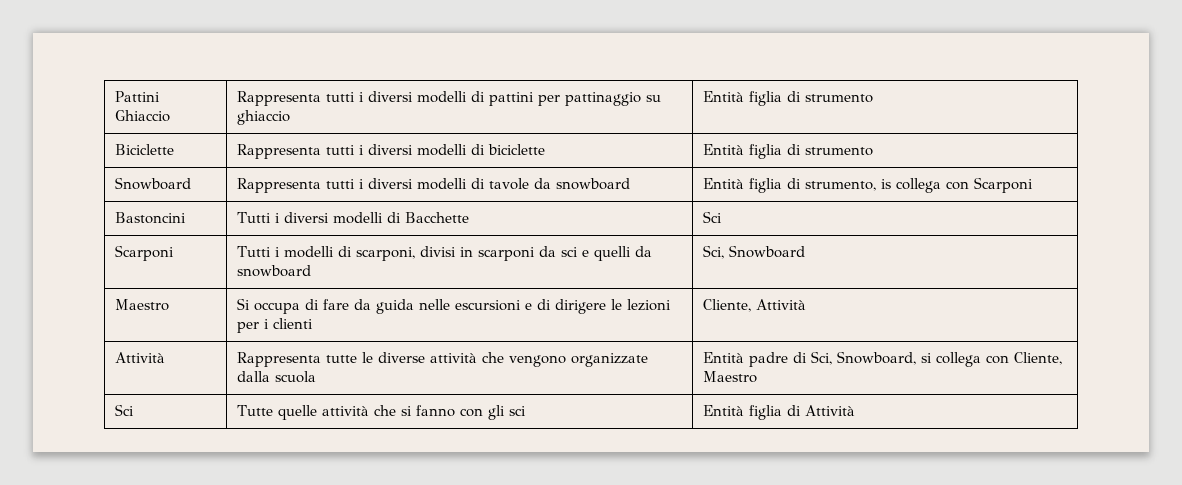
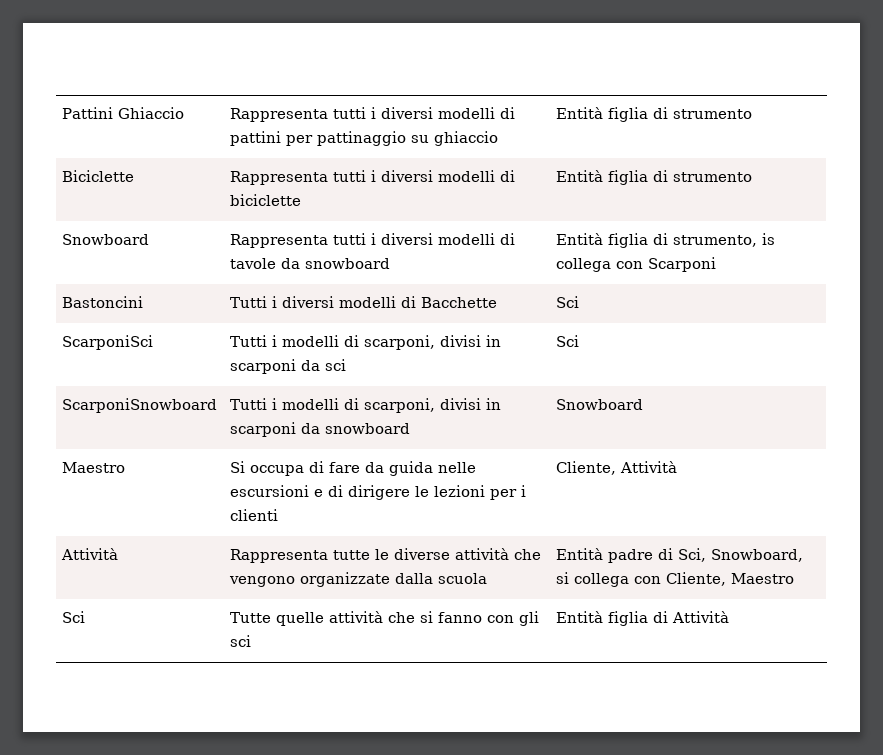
- Scarponi | Tutti i modelli di scarponi, divisi in scarponi da sci e quelli da snowboard | Sci, Snowboard
+ ScarponiSci | Tutti i modelli di scarponi, divisi in scarponi da sci | Sci
+ ScarponiSnowboard | Tutti i modelli di scarponi, divisi in scarponi da snowboard | Snowboard

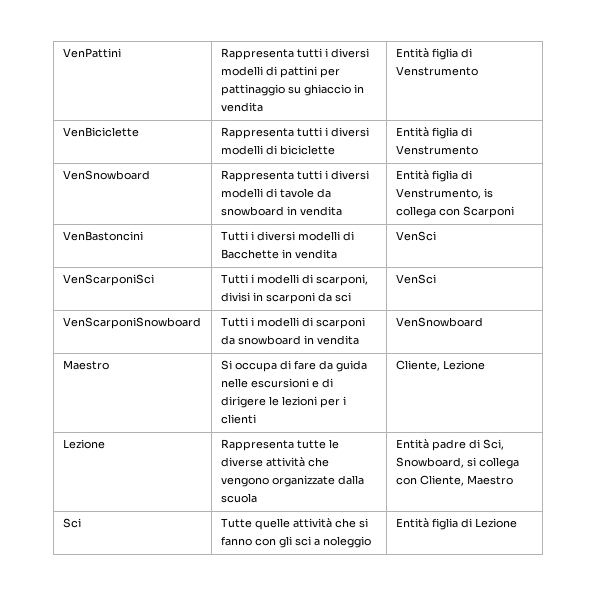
- Pattini Ghiaccio | Rappresenta tutti i diversi modelli di pattini per pattinaggio su ghiaccio | Entità figlia di strumento
- Biciclette | Rappresenta tutti i diversi modelli di biciclette | Entità figlia di strumento
- Snowboard | Rappresenta tutti i diversi modelli di tavole da snowboard | Entità figlia di strumento, is collega con Scarponi
+ VenPattini | Rappresenta tutti i diversi modelli di pattini per pattinaggio su ghiaccio in vendita | Entità figlia di Venstrumento
+ VenBiciclette | Rappresenta tutti i diversi modelli di biciclette | Entità figlia di Venstrumento
+ VenSnowboard | Rappresenta tutti i diversi modelli di tavole da snowboard in vendita | Entità figlia di Venstrumento, is collega con Scarponi
- Bastoncini | Tutti i diversi modelli di Bacchette | Sci
- ScarponiSci | Tutti i modelli di scarponi, divisi in scarponi da sci | Sci
- ScarponiSnowboard | Tutti i modelli di scarponi, divisi in scarponi da snowboard | Snowboard
+ VenBastoncini | Tutti i diversi modelli di Bacchette in vendita | VenSci
+ VenScarponiSci | Tutti i modelli di scarponi, divisi in scarponi da sci | VenSci
+ VenScarponiSnowboard | Tutti i modelli di scarponi da snowboard in vendita | VenSnowboard
- Maestro | Si occupa di fare da guida nelle escursioni e di dirigere le lezioni per i clienti | Cliente, Attività
- Attività | Rappresenta tutte le diverse attività che vengono organizzate dalla scuola | Entità padre di Sci, Snowboard, si collega con Cliente, Maestro
+ Maestro | Si occupa di fare da guida nelle escursioni e di dirigere le lezioni per i clienti | Cliente, Lezione
+ Lezione | Rappresenta tutte le diverse attività che vengono organizzate dalla scuola | Entità padre di Sci, Snowboard, si collega con Cliente, Maestro
- Sci | Tutte quelle attività che si fanno con gli sci | Entità figlia di Attività
+ Sci | Tutte quelle attività che si fanno con gli sci a noleggio | Entità figlia di Lezione

